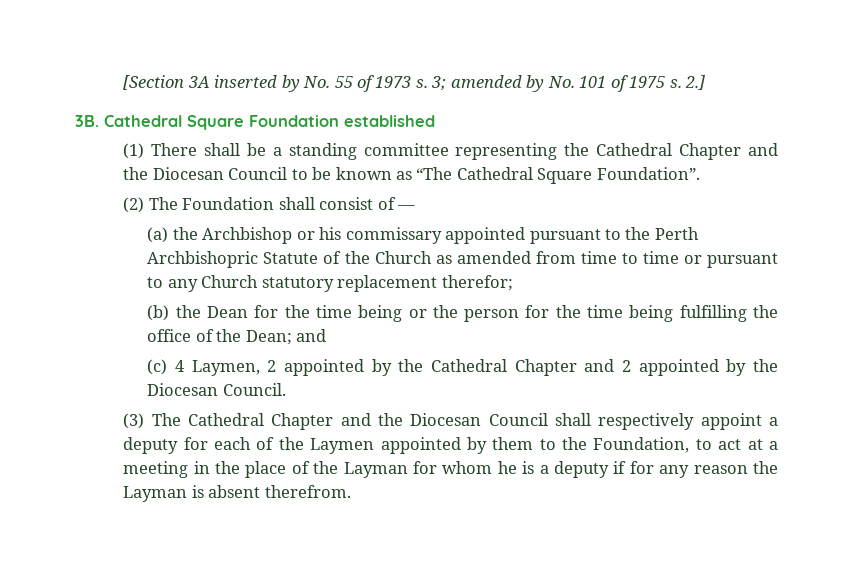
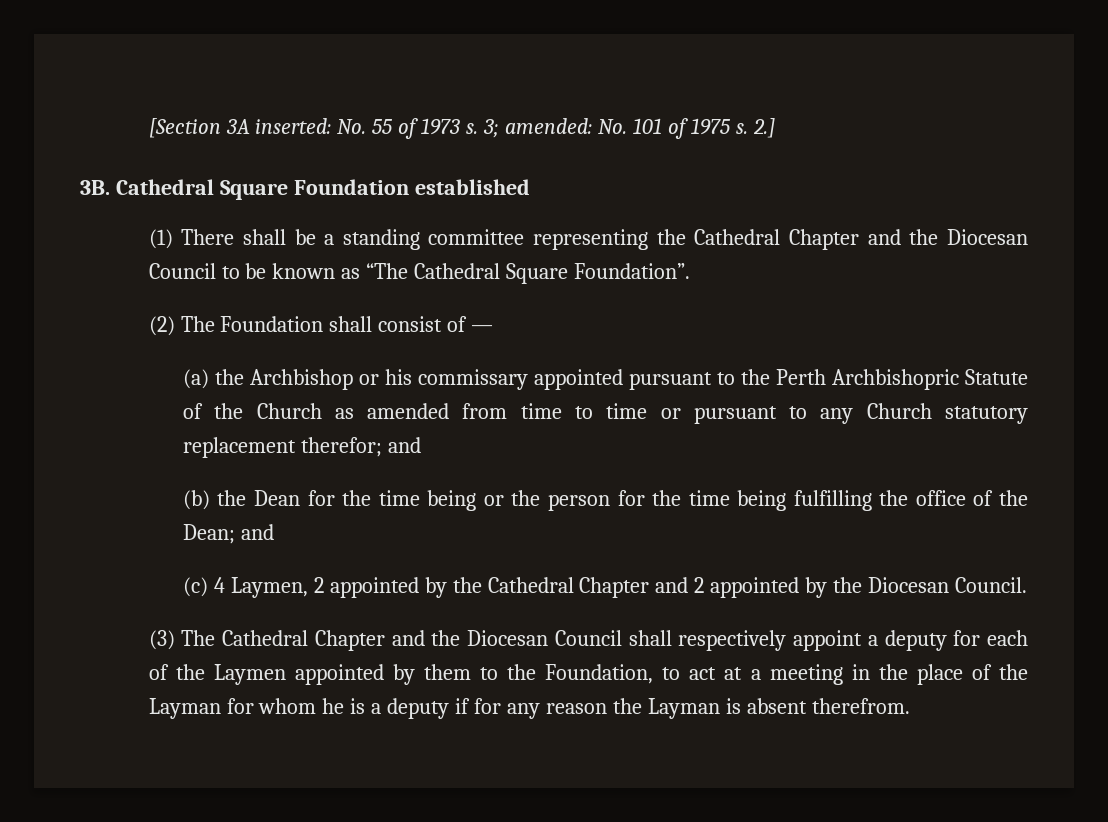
- [Section 3A inserted by No. 55 of 1973 s.
+ [Section 3A inserted: No. 55 of 1973 s.
- 3; amended by No. 101 of 1975 s.
+ 3; amended: No. 101 of 1975 s.
- (a) the Archbishop or his commissary appointed pursuant to the Perth Archbishopric Statute of the Church as amended from time to time or pursuant to any Church statutory replacement therefor;
+ (a) the Archbishop or his commissary appointed pursuant to the Perth Archbishopric Statute of the Church as amended from time to time or pursuant to any Church statutory replacement therefor; and

